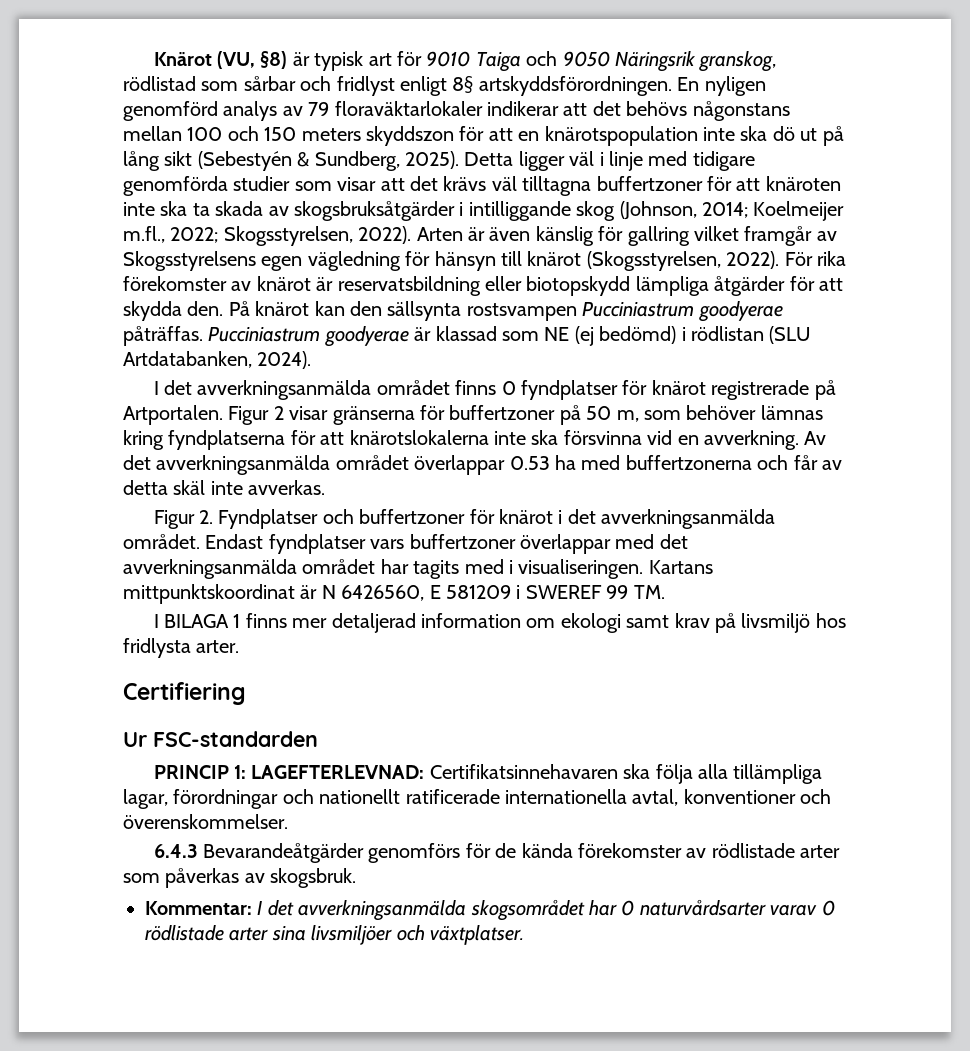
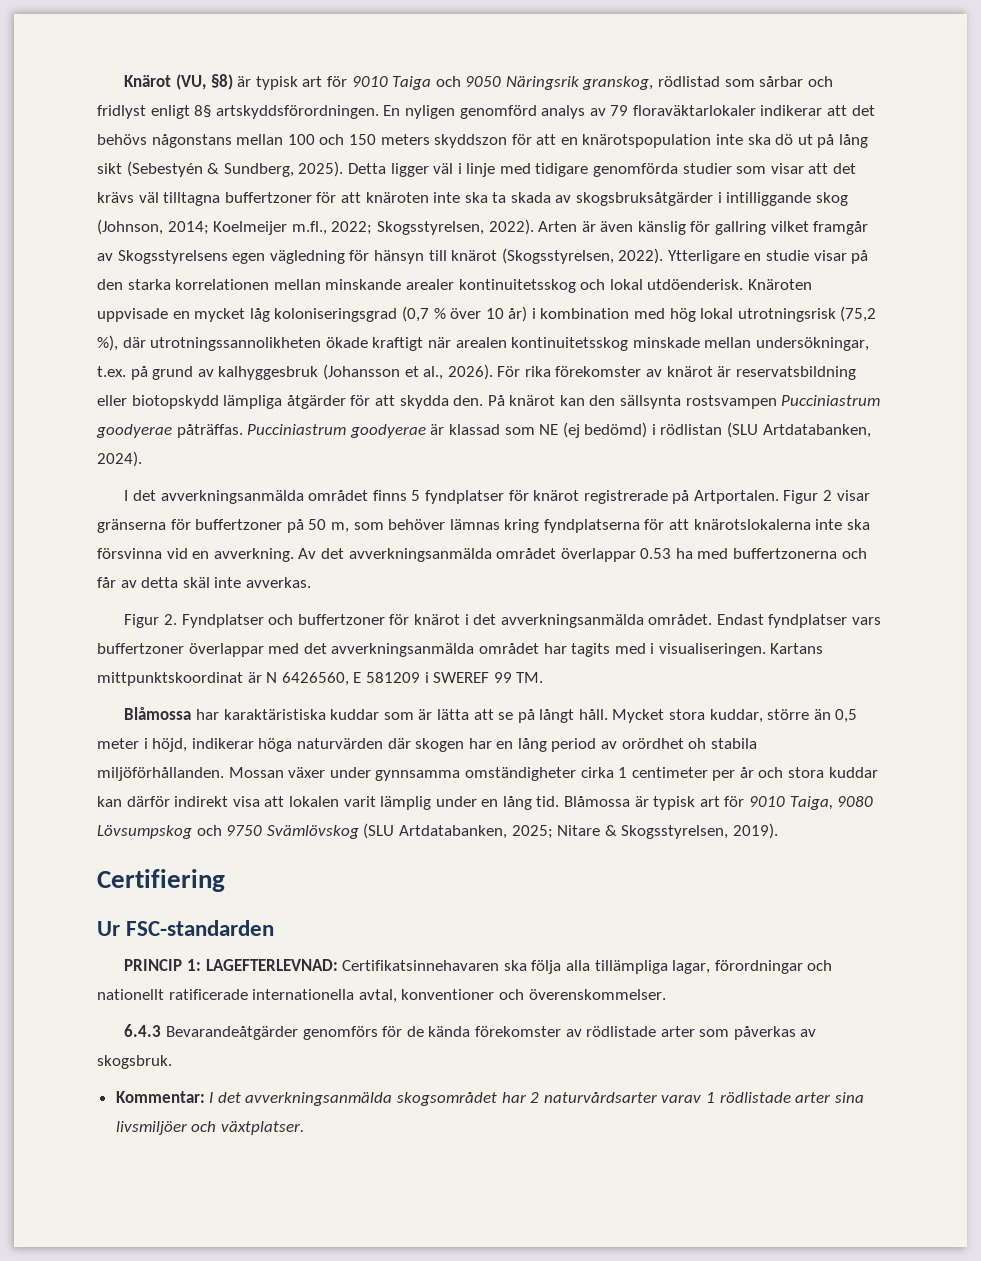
+ Ytterligare en studie visar på den starka korrelationen mellan minskande arealer kontinuitetsskog och lokal utdöenderisk. Knäroten uppvisade en mycket låg koloniseringsgrad (0,7 % över 10 år) i kombination med hög lokal utrotningsrisk (75,2 %), där utrotningssannolikheten ökade kraftigt när arealen kontinuitetsskog minskade mellan undersökningar, t.ex. på grund av kalhyggesbruk (Johansson et al., 2026).
- I det avverkningsanmälda området finns 0 fyndplatser för knärot registrerade på Artportalen.
+ I det avverkningsanmälda området finns 5 fyndplatser för knärot registrerade på Artportalen.
- I BILAGA 1 finns mer detaljerad information om ekologi samt krav på livsmiljö hos fridlysta arter.
+ Blåmossa har karaktäristiska kuddar som är lätta att se på långt håll. Mycket stora kuddar, större än 0,5 meter i höjd, indikerar höga naturvärden där skogen har en lång period av orördhet oh stabila miljöförhållanden. Mossan växer under gynnsamma omständigheter cirka 1 centimeter per år och stora kuddar kan därför indirekt visa att lokalen varit lämplig under en lång tid. Blåmossa är typisk art för 9010 Taiga, 9080 Lövsumpskog och 9750 Svämlövskog (SLU Artdatabanken, 2025; Nitare & Skogsstyrelsen, 2019).
- Kommentar: I det avverkningsanmälda skogsområdet har 0 naturvårdsarter varav 0 rödlistade arter sina livsmiljöer och växtplatser.
+ Kommentar: I det avverkningsanmälda skogsområdet har 2 naturvårdsarter varav 1 rödlistade arter sina livsmiljöer och växtplatser.

